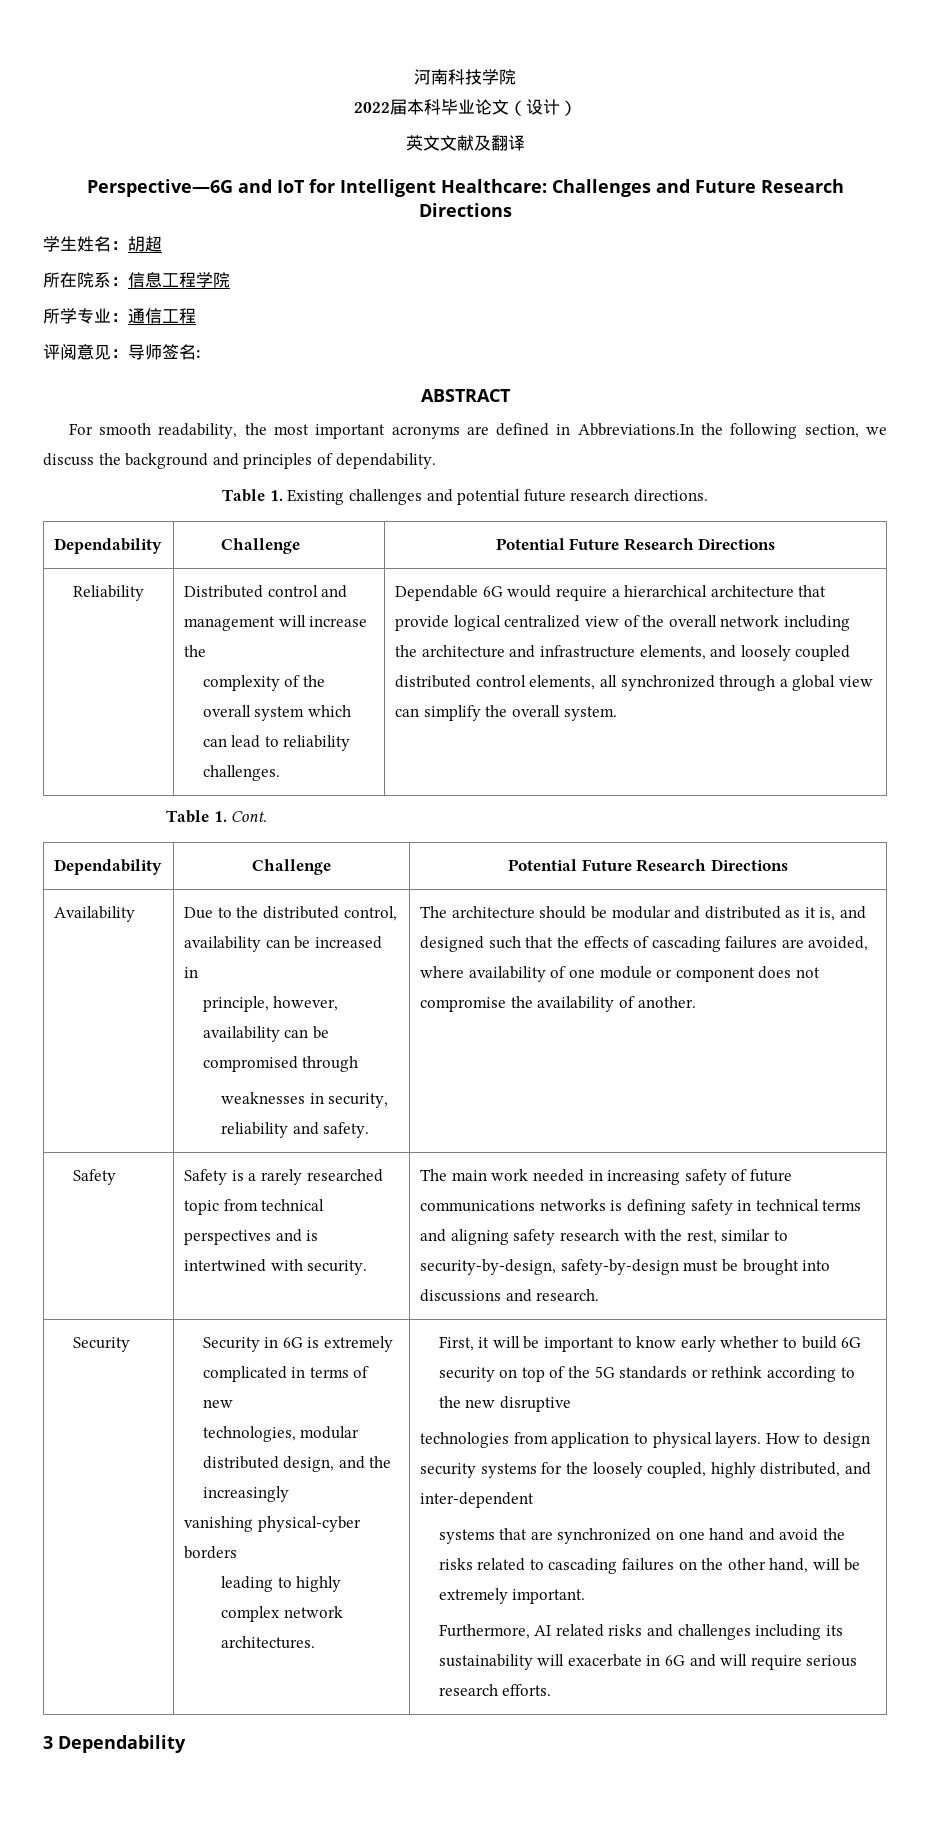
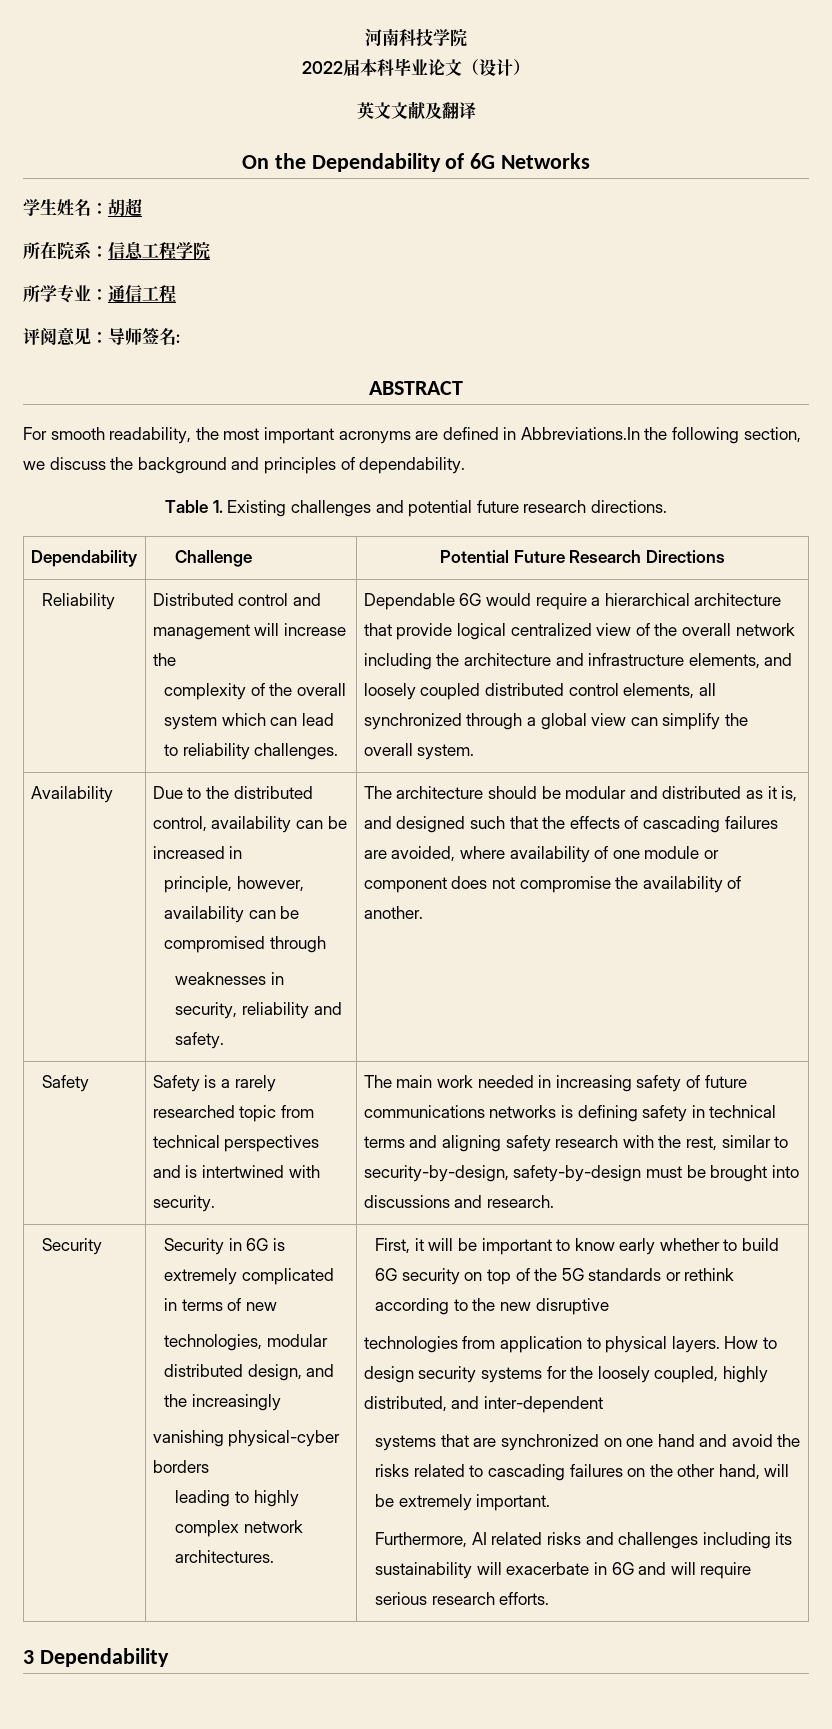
- Perspective—6G and IoT for Intelligent Healthcare: Challenges and Future Research Directions
+ On the Dependability of 6G Networks
- Table 1. Cont.
- Dependability | Challenge | Potential Future Research Directions

